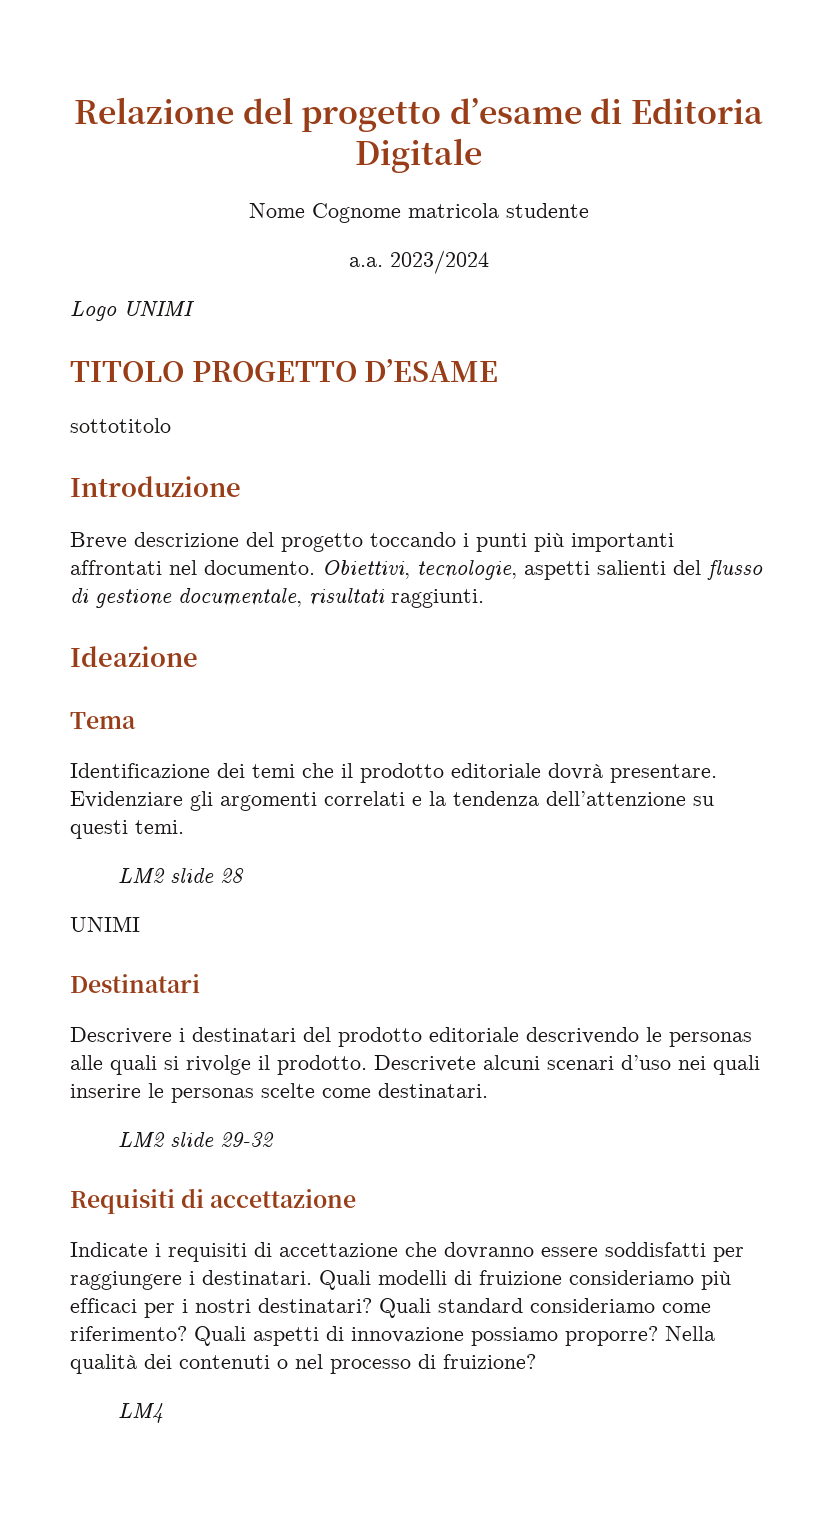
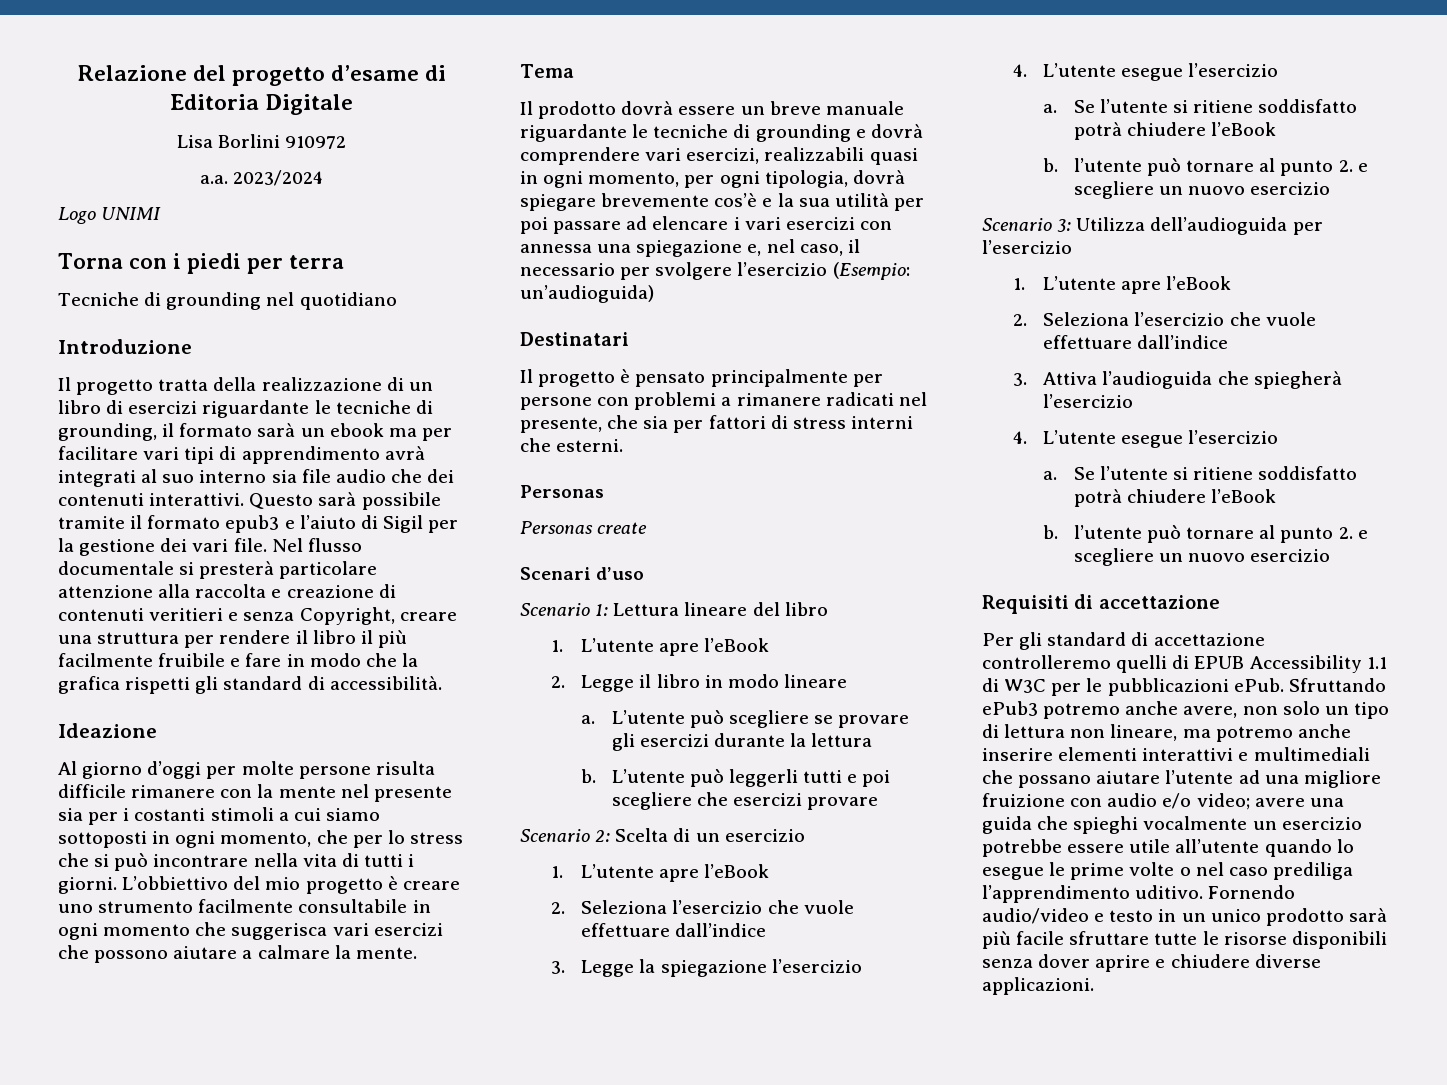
- Nome Cognome matricola studente
+ Lisa Borlini 910972
- TITOLO PROGETTO D’ESAME
- sottotitolo
+ Torna con i piedi per terra
+ Tecniche di grounding nel quotidiano
  Introduzione
- Breve descrizione del progetto toccando i punti più importanti affrontati nel documento. Obiettivi, tecnologie, aspetti salienti del flusso di gestione documentale, risultati raggiunti.
+ Il progetto tratta della realizzazione di un libro di esercizi riguardante le tecniche di grounding, il formato sarà un ebook ma per facilitare vari tipi di apprendimento avrà integrati al suo interno sia file audio che dei contenuti interattivi. Questo sarà possibile tramite il formato epub3 e l’aiuto di Sigil per la gestione dei vari file. Nel flusso documentale si presterà particolare attenzione alla raccolta e creazione di contenuti veritieri e senza Copyright, creare una struttura per rendere il libro il più facilmente fruibile e fare in modo che la grafica rispetti gli standard di accessibilità.
  Ideazione
+ Al giorno d’oggi per molte persone risulta difficile rimanere con la mente nel presente sia per i costanti stimoli a cui siamo sottoposti in ogni momento, che per lo stress che si può incontrare nella vita di tutti i giorni. L’obbiettivo del mio progetto è creare uno strumento facilmente consultabile in ogni momento che suggerisca vari esercizi che possono aiutare a calmare la mente.
  Tema
- Identificazione dei temi che il prodotto editoriale dovrà presentare. Evidenziare gli argomenti correlati e la tendenza dell’attenzione su questi temi.
- LM2 slide 28
- UNIMI
+ Il prodotto dovrà essere un breve manuale riguardante le tecniche di grounding e dovrà comprendere vari esercizi, realizzabili quasi in ogni momento, per ogni tipologia, dovrà spiegare brevemente cos’è e la sua utilità per poi passare ad elencare i vari esercizi con annessa una spiegazione e, nel caso, il necessario per svolgere l’esercizio (Esempio: un’audioguida)
  Destinatari
- Descrivere i destinatari del prodotto editoriale descrivendo le personas alle quali si rivolge il prodotto. Descrivete alcuni scenari d’uso nei quali inserire le personas scelte come destinatari.
- LM2 slide 29-32
+ Il progetto è pensato principalmente per persone con problemi a rimanere radicati nel presente, che sia per fattori di stress interni che esterni.
+ Personas
+ Personas create
+ Scenari d’uso
+ Scenario 1: Lettura lineare del libro
+ 1. L’utente apre l’eBook
+ 2. Legge il libro in modo lineare
+ a. L’utente può scegliere se provare gli esercizi durante la lettura
+ b. L’utente può leggerli tutti e poi scegliere che esercizi provare
+ Scenario 2: Scelta di un esercizio
+ 1. L’utente apre l’eBook
+ 2. Seleziona l’esercizio che vuole effettuare dall’indice
+ 3. Legge la spiegazione l’esercizio
+ 4. L’utente esegue l’esercizio
+ a. Se l’utente si ritiene soddisfatto potrà chiudere l’eBook
+ b. l’utente può tornare al punto 2. e scegliere un nuovo esercizio
+ Scenario 3: Utilizza dell’audioguida per l’esercizio
+ 1. L’utente apre l’eBook
+ 2. Seleziona l’esercizio che vuole effettuare dall’indice
+ 3. Attiva l’audioguida che spiegherà l’esercizio
+ 4. L’utente esegue l’esercizio
+ a. Se l’utente si ritiene soddisfatto potrà chiudere l’eBook
+ b. l’utente può tornare al punto 2. e scegliere un nuovo esercizio
  Requisiti di accettazione
- Indicate i requisiti di accettazione che dovranno essere soddisfatti per raggiungere i destinatari. Quali modelli di fruizione consideriamo più efficaci per i nostri destinatari? Quali standard consideriamo come riferimento? Quali aspetti di innovazione possiamo proporre? Nella qualità dei contenuti o nel processo di fruizione?
- LM4
+ Per gli standard di accettazione controlleremo quelli di EPUB Accessibility 1.1 di W3C per le pubblicazioni ePub. Sfruttando ePub3 potremo anche avere, non solo un tipo di lettura non lineare, ma potremo anche inserire elementi interattivi e multimediali che possano aiutare l’utente ad una migliore fruizione con audio e/o video; avere una guida che spieghi vocalmente un esercizio potrebbe essere utile all’utente quando lo esegue le prime volte o nel caso prediliga l’apprendimento uditivo. Fornendo audio/video e testo in un unico prodotto sarà più facile sfruttare tutte le risorse disponibili senza dover aprire e chiudere diverse applicazioni.

